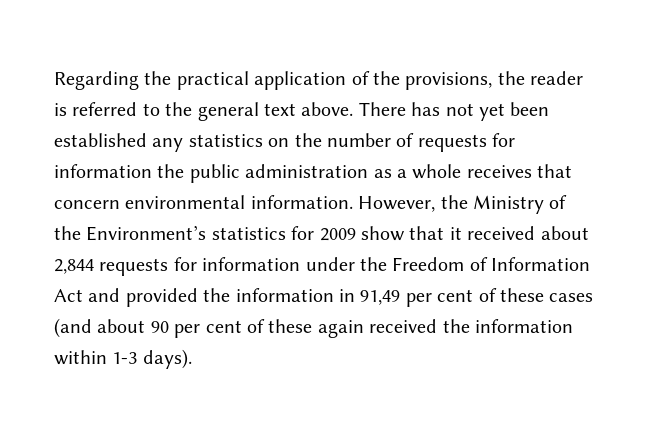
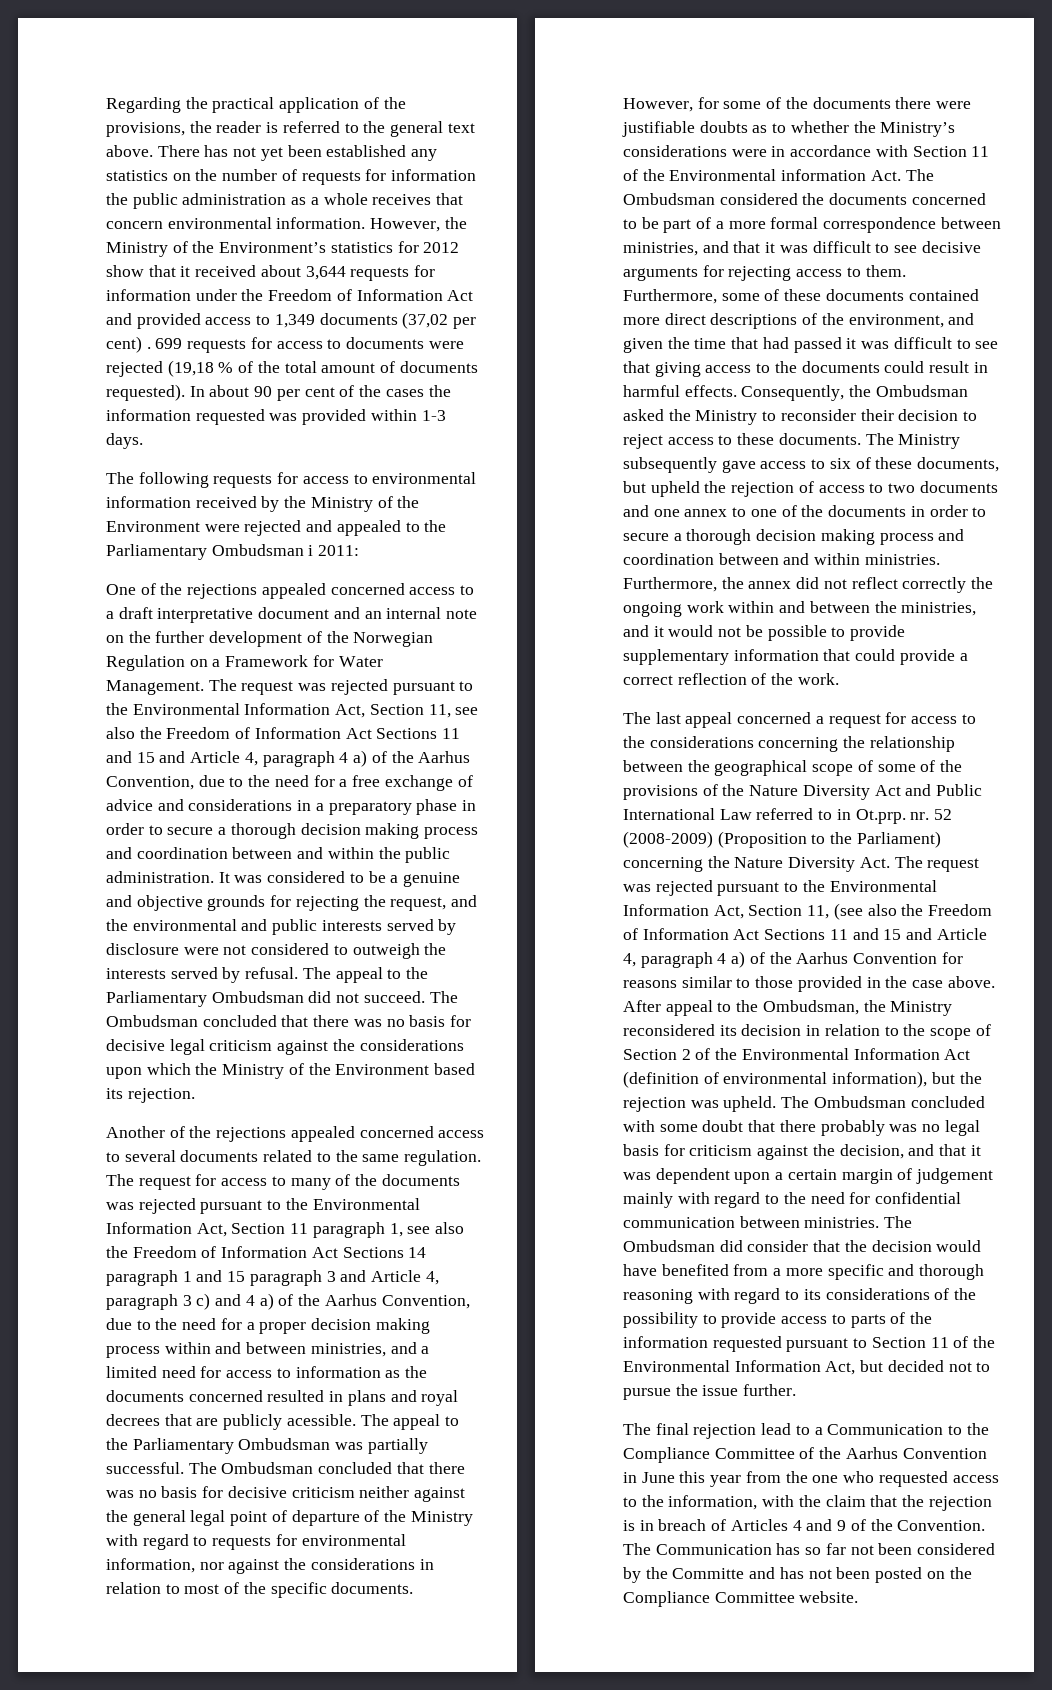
- However, the Ministry of the Environment’s statistics for 2009 show that it received about 2,844 requests for information under the Freedom of Information Act and provided the information in 91,49 per cent of these cases (and about 90 per cent of these again received the information within 1-3 days).
+ However, the Ministry of the Environment’s statistics for 2012 show that it received about 3,644 requests for information under the Freedom of Information Act and provided access to 1,349 documents (37,02 per cent) . 699 requests for access to documents were rejected (19,18 % of the total amount of documents requested). In about 90 per cent of the cases the information requested was provided within 1-3 days.
+ The following requests for access to environmental information received by the Ministry of the Environment were rejected and appealed to the Parliamentary Ombudsman i 2011:
+ One of the rejections appealed concerned access to a draft interpretative document and an internal note on the further development of the Norwegian Regulation on a Framework for Water Management. The request was rejected pursuant to the Environmental Information Act, Section 11, see also the Freedom of Information Act Sections 11 and 15 and Article 4, paragraph 4 a) of the Aarhus Convention, due to the need for a free exchange of advice and considerations in a preparatory phase in order to secure a thorough decision making process and coordination between and within the public administration. It was considered to be a genuine and objective grounds for rejecting the request, and the environmental and public interests served by disclosure were not considered to outweigh the interests served by refusal. The appeal to the Parliamentary Ombudsman did not succeed. The Ombudsman concluded that there was no basis for decisive legal criticism against the considerations upon which the Ministry of the Environment based its rejection.
+ Another of the rejections appealed concerned access to several documents related to the same regulation. The request for access to many of the documents was rejected pursuant to the Environmental Information Act, Section 11 paragraph 1, see also the Freedom of Information Act Sections 14 paragraph 1 and 15 paragraph 3 and Article 4, paragraph 3 c) and 4 a) of the Aarhus Convention, due to the need for a proper decision making process within and between ministries, and a limited need for access to information as the documents concerned resulted in plans and royal decrees that are publicly acessible. The appeal to the Parliamentary Ombudsman was partially successful. The Ombudsman concluded that there was no basis for decisive criticism neither against the general legal point of departure of the Ministry with regard to requests for environmental information, nor against the considerations in relation to most of the specific documents. However, for some of the documents there were justifiable doubts as to whether the Ministry’s considerations were in accordance with Section 11 of the Environmental information Act. The Ombudsman considered the documents concerned to be part of a more formal correspondence between ministries, and that it was difficult to see decisive arguments for rejecting access to them. Furthermore, some of these documents contained more direct descriptions of the environment, and given the time that had passed it was difficult to see that giving access to the documents could result in harmful effects. Consequently, the Ombudsman asked the Ministry to reconsider their decision to reject access to these documents. The Ministry subsequently gave access to six of these documents, but upheld the rejection of access to two documents and one annex to one of the documents in order to secure a thorough decision making process and coordination between and within ministries. Furthermore, the annex did not reflect correctly the ongoing work within and between the ministries, and it would not be possible to provide supplementary information that could provide a correct reflection of the work.
+ The last appeal concerned a request for access to the considerations concerning the relationship between the geographical scope of some of the provisions of the Nature Diversity Act and Public International Law referred to in Ot.prp. nr. 52 (2008-2009) (Proposition to the Parliament) concerning the Nature Diversity Act. The request was rejected pursuant to the Environmental Information Act, Section 11, (see also the Freedom of Information Act Sections 11 and 15 and Article 4, paragraph 4 a) of the Aarhus Convention for reasons similar to those provided in the case above. After appeal to the Ombudsman, the Ministry reconsidered its decision in relation to the scope of Section 2 of the Environmental Information Act (definition of environmental information), but the rejection was upheld. The Ombudsman concluded with some doubt that there probably was no legal basis for criticism against the decision, and that it was dependent upon a certain margin of judgement mainly with regard to the need for confidential communication between ministries. The Ombudsman did consider that the decision would have benefited from a more specific and thorough reasoning with regard to its considerations of the possibility to provide access to parts of the information requested pursuant to Section 11 of the Environmental Information Act, but decided not to pursue the issue further.
+ The final rejection lead to a Communication to the Compliance Committee of the Aarhus Convention in June this year from the one who requested access to the information, with the claim that the rejection is in breach of Articles 4 and 9 of the Convention. The Communication has so far not been considered by the Committe and has not been posted on the Compliance Committee website.

